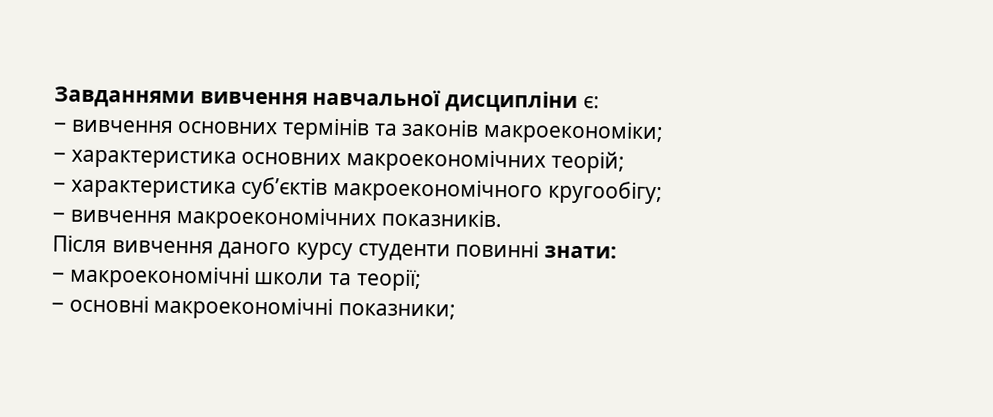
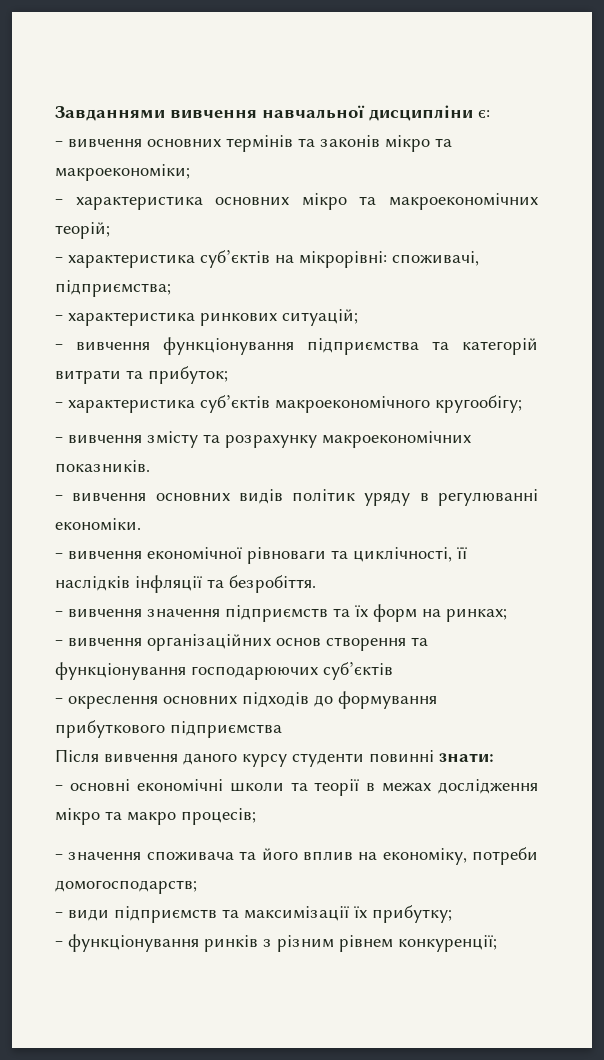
- ‒ вивчення основних термінів та законів макроекономіки;
+ ‒ вивчення основних термінів та законів мікро та макроекономіки;
- ‒ характеристика основних макроекономічних теорій;
+ ‒ характеристика основних мікро та макроекономічних теорій;
+ ‒ характеристика суб’єктів на мікрорівні: споживачі, підприємства;
+ ‒ характеристика ринкових ситуацій;
+ ‒ вивчення функціонування підприємства та категорій витрати та прибуток;
- ‒ вивчення макроекономічних показників.
+ ‒ вивчення змісту та розрахунку макроекономічних показників.
+ ‒ вивчення основних видів політик уряду в регулюванні економіки.
+ ‒ вивчення економічної рівноваги та циклічності, її наслідків інфляції та безробіття.
+ ‒ вивчення значення підприємств та їх форм на ринках;
+ ‒ вивчення організаційних основ створення та функціонування господарюючих суб’єктів
+ ‒ окреслення основних підходів до формування прибуткового підприємства
- ‒ макроекономічні школи та теорії;
- ‒ основні макроекономічні показники;
+ ‒ основні економічні школи та теорії в межах дослідження мікро та макро процесів;
+ ‒ значення споживача та його вплив на економіку, потреби домогосподарств;
+ ‒ види підприємств та максимізації їх прибутку;
+ ‒ функціонування ринків з різним рівнем конкуренції;

